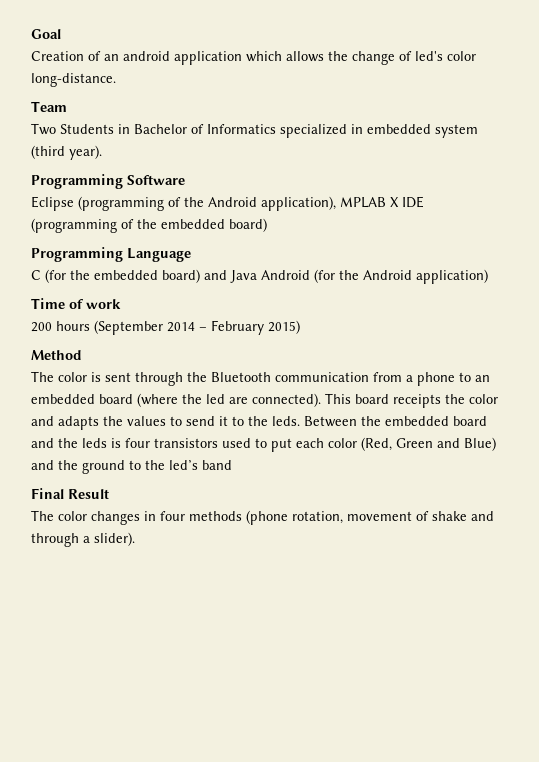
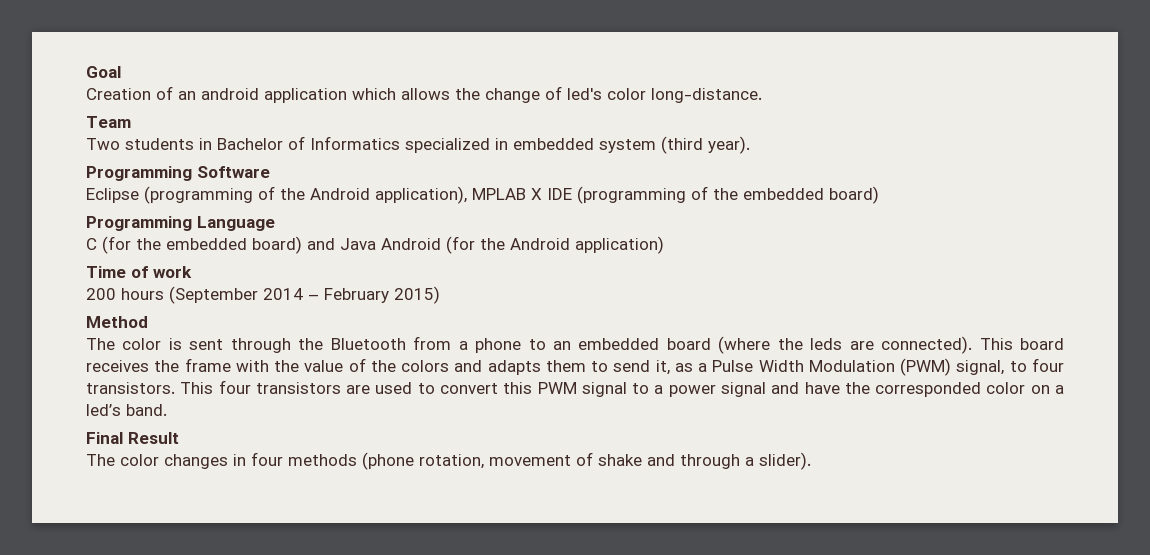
- Two Students in Bachelor of Informatics specialized in embedded system (third year).
+ Two students in Bachelor of Informatics specialized in embedded system (third year).
- The color is sent through the Bluetooth communication from a phone to an embedded board (where the led are connected).
+ The color is sent through the Bluetooth from a phone to an embedded board (where the leds are connected).
- This board receipts the color and adapts the values to send it to the leds. Between the embedded board and the leds is four transistors used to put each color (Red, Green and Blue) and the ground to the led’s band
+ This board receives the frame with the value of the colors and adapts them to send it, as a Pulse Width Modulation (PWM) signal, to four transistors. This four transistors are used to convert this PWM signal to a power signal and have the corresponded color on a led’s band.

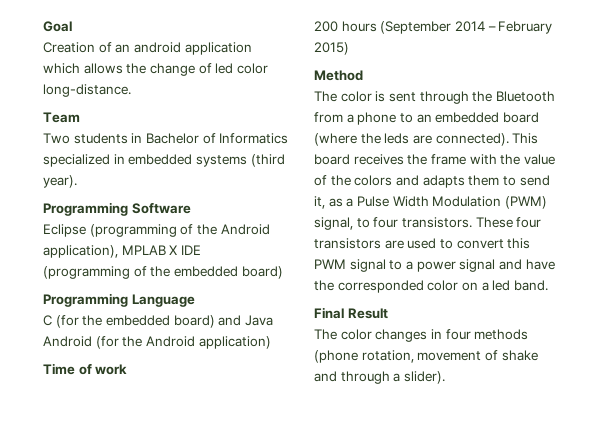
- Creation of an android application which allows the change of led's color long-distance.
+ Creation of an android application which allows the change of led color long-distance.
- Two students in Bachelor of Informatics specialized in embedded system (third year).
+ Two students in Bachelor of Informatics specialized in embedded systems (third year).
- This four transistors are used to convert this PWM signal to a power signal and have the corresponded color on a led’s band.
+ These four transistors are used to convert this PWM signal to a power signal and have the corresponded color on a led band.

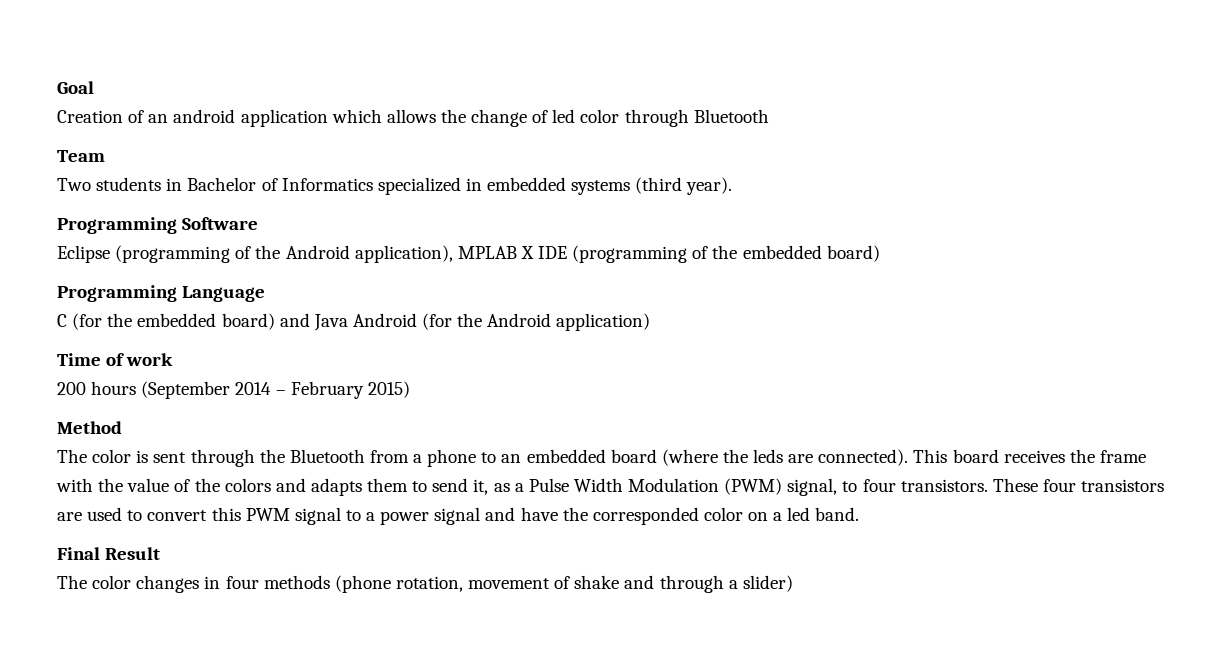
- Creation of an android application which allows the change of led color long-distance.
+ Creation of an android application which allows the change of led color through Bluetooth
- The color changes in four methods (phone rotation, movement of shake and through a slider).
+ The color changes in four methods (phone rotation, movement of shake and through a slider)

